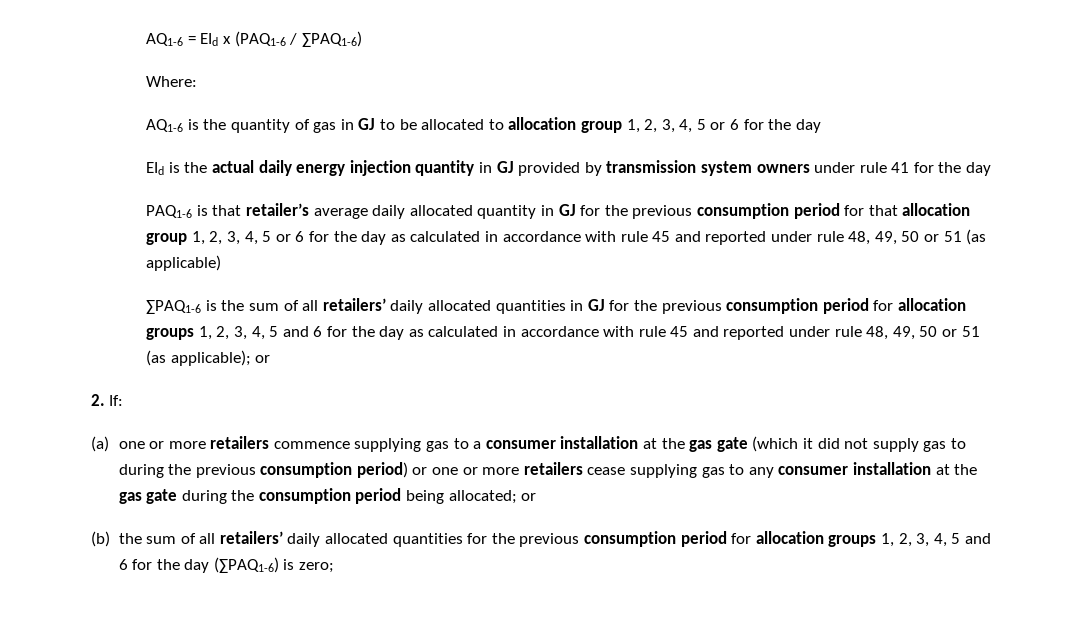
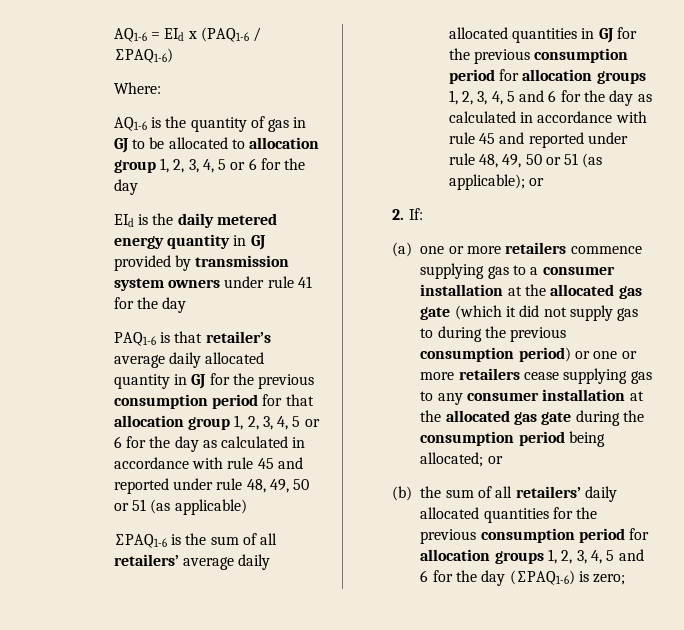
- EId is the actual daily energy injection quantity in GJ provided by transmission system owners under rule 41 for the day
+ EId is the daily metered energy quantity in GJ provided by transmission system owners under rule 41 for the day
- ∑PAQ1-6 is the sum of all retailers’ daily allocated quantities in GJ for the previous consumption period for allocation groups 1, 2, 3, 4, 5 and 6 for the day as calculated in accordance with rule 45 and reported under rule 48, 49, 50 or 51 (as applicable); or
+ ∑PAQ1-6 is the sum of all retailers’ average daily allocated quantities in GJ for the previous consumption period for allocation groups 1, 2, 3, 4, 5 and 6 for the day as calculated in accordance with rule 45 and reported under rule 48, 49, 50 or 51 (as applicable); or
- (a) one or more retailers commence supplying gas to a consumer installation at the gas gate (which it did not supply gas to during the previous consumption period) or one or more retailers cease supplying gas to any consumer installation at the gas gate during the consumption period being allocated; or
+ (a) one or more retailers commence supplying gas to a consumer installation at the allocated gas gate (which it did not supply gas to during the previous consumption period) or one or more retailers cease supplying gas to any consumer installation at the allocated gas gate during the consumption period being allocated; or

